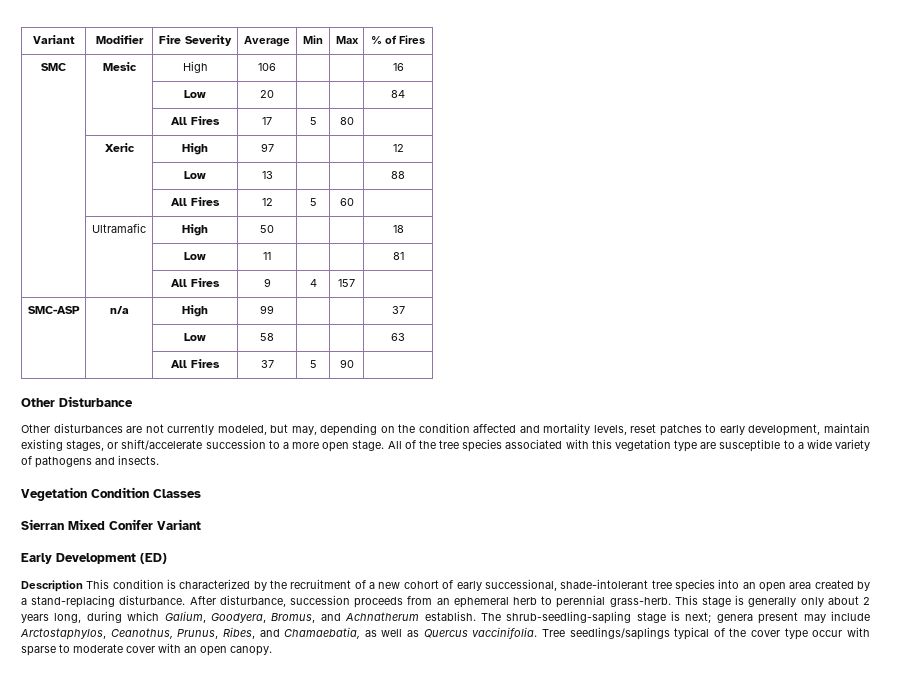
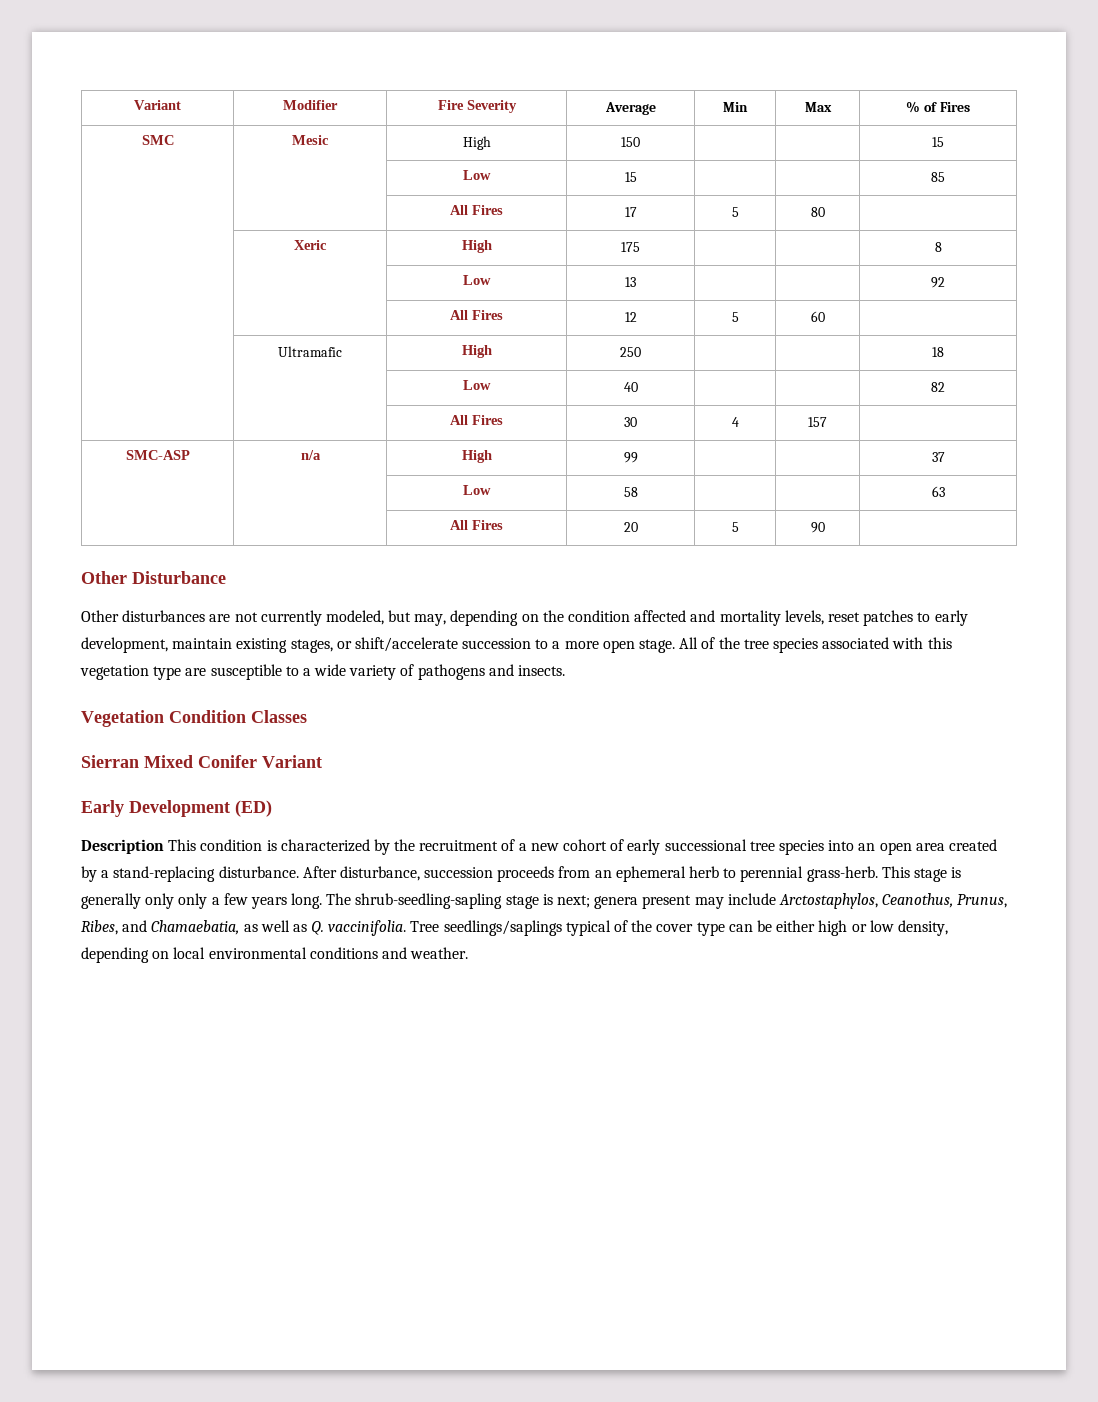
- SMC | Mesic | High | 106 | | | 16
- | | Low | 20 | | | 84
+ SMC | Mesic | High | 150 | | | 15
+ | | Low | 15 | | | 85
- | Xeric | High | 97 | | | 12
+ | Xeric | High | 175 | | | 8
- | | Low | 13 | | | 88
+ | | Low | 13 | | | 92
- | Ultramafic | High | 50 | | | 18
+ | Ultramafic | High | 250 | | | 18
- | | Low | 11 | | | 81
- | | All Fires | 9 | 4 | 157 |
+ | | Low | 40 | | | 82
+ | | All Fires | 30 | 4 | 157 |
- | | All Fires | 37 | 5 | 90 |
+ | | All Fires | 20 | 5 | 90 |
- Description This condition is characterized by the recruitment of a new cohort of early successional, shade-intolerant tree species into an open area created by a stand-replacing disturbance.
+ Description This condition is characterized by the recruitment of a new cohort of early successional tree species into an open area created by a stand-replacing disturbance.
- This stage is generally only about 2 years long, during which Galium, Goodyera, Bromus, and Achnatherum establish.
+ This stage is generally only only a few years long.
- The shrub-seedling-sapling stage is next; genera present may include Arctostaphylos, Ceanothus, Prunus, Ribes, and Chamaebatia, as well as Quercus vaccinifolia.
+ The shrub-seedling-sapling stage is next; genera present may include Arctostaphylos, Ceanothus, Prunus, Ribes, and Chamaebatia, as well as Q. vaccinifolia.
- Tree seedlings/saplings typical of the cover type occur with sparse to moderate cover with an open canopy.
+ Tree seedlings/saplings typical of the cover type can be either high or low density, depending on local environmental conditions and weather.

